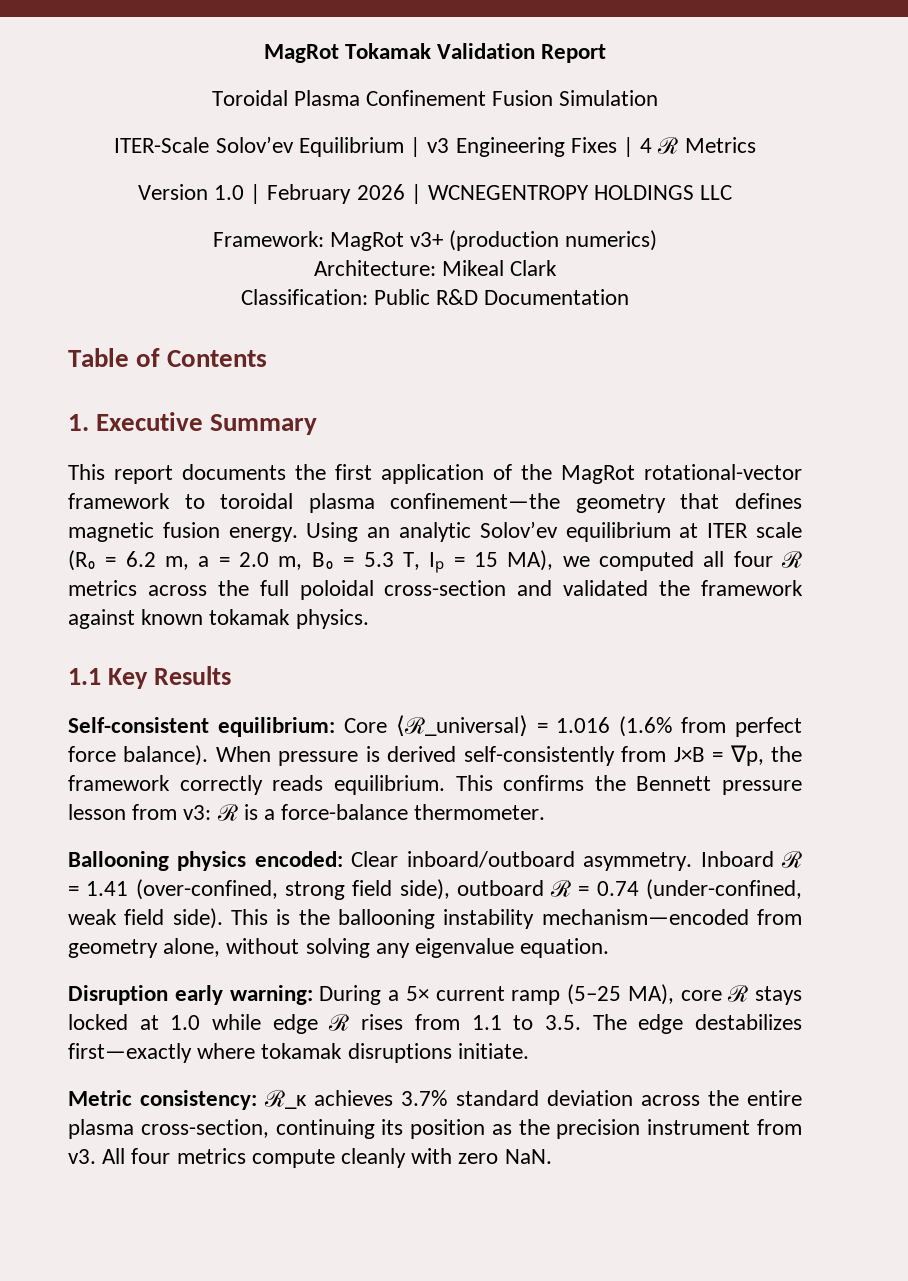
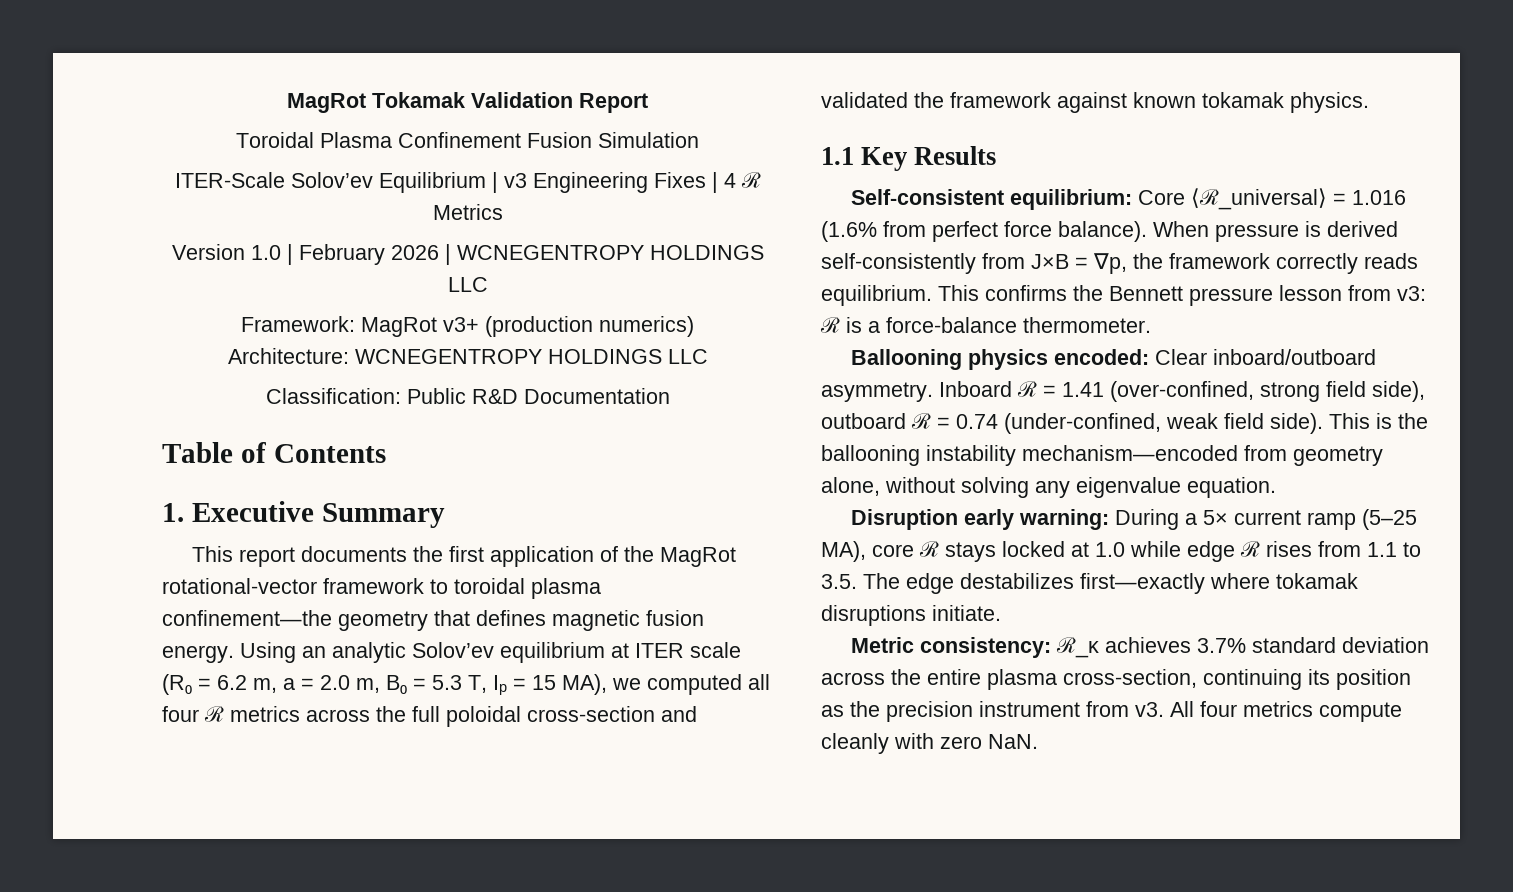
- Architecture: Mikeal Clark
+ Architecture: WCNEGENTROPY HOLDINGS LLC

